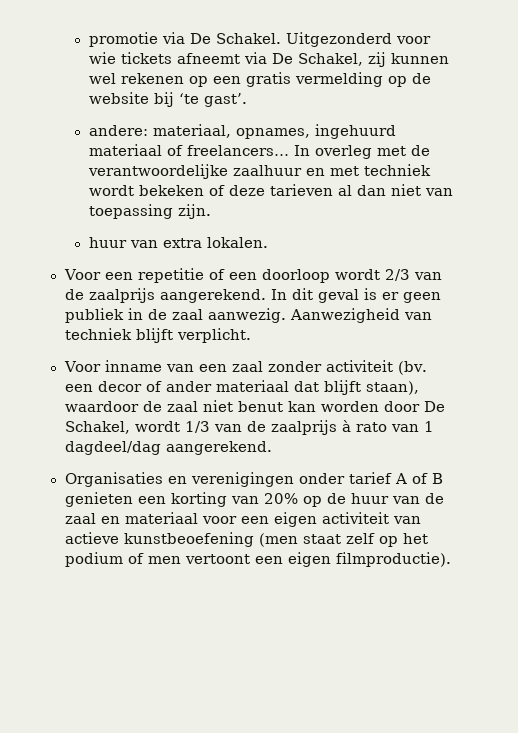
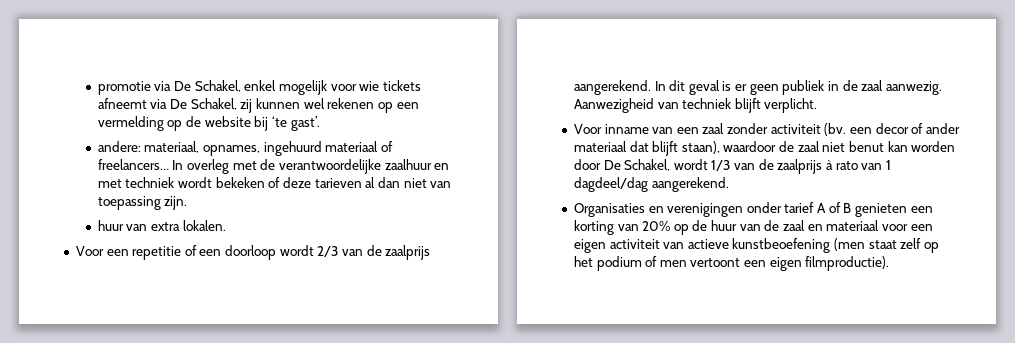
- promotie via De Schakel. Uitgezonderd voor wie tickets afneemt via De Schakel, zij kunnen wel rekenen op een gratis vermelding op de website bij ‘te gast’.
+ promotie via De Schakel, enkel mogelijk voor wie tickets afneemt via De Schakel, zij kunnen wel rekenen op een vermelding op de website bij ‘te gast’.

